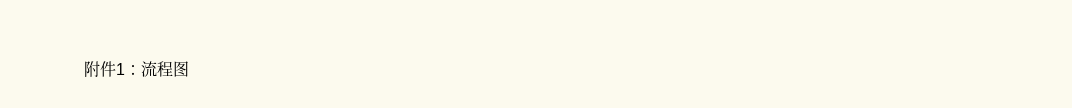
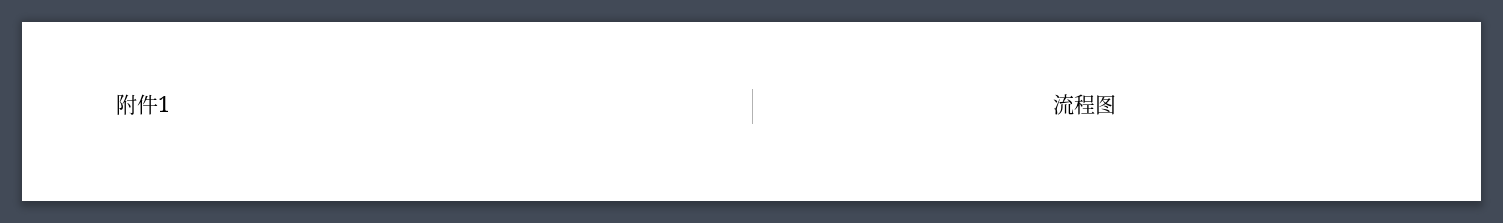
- 附件1：流程图
+ 附件1
+ 流程图

